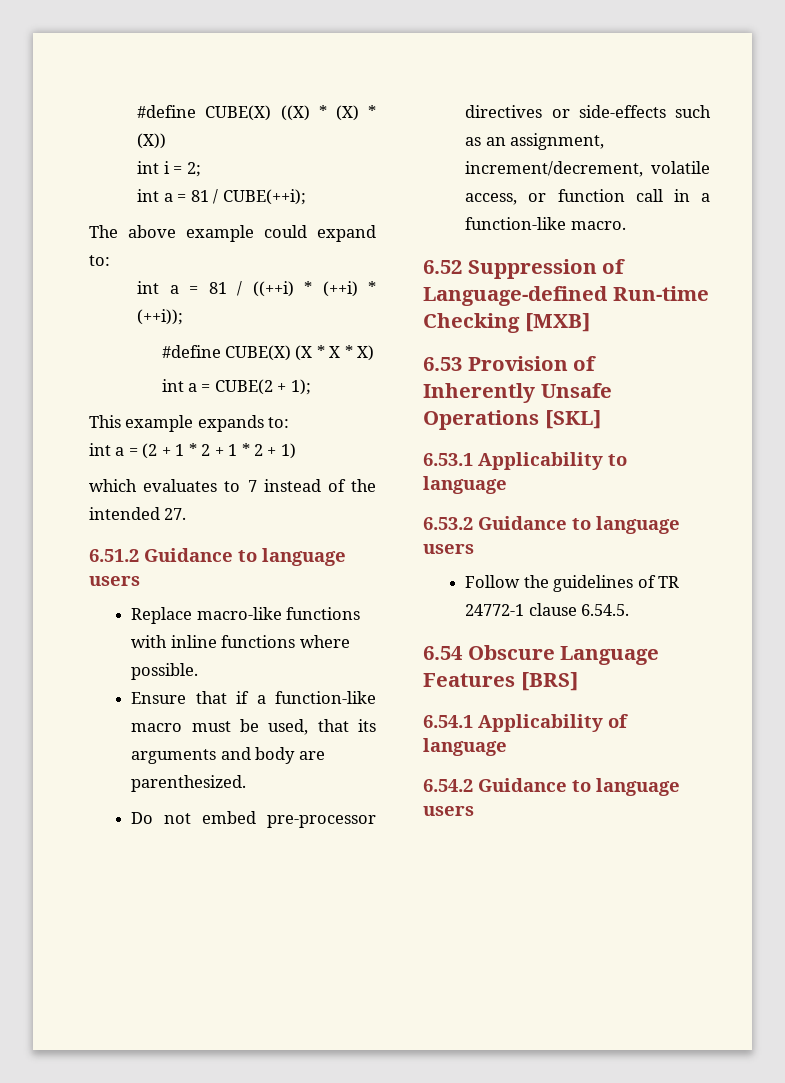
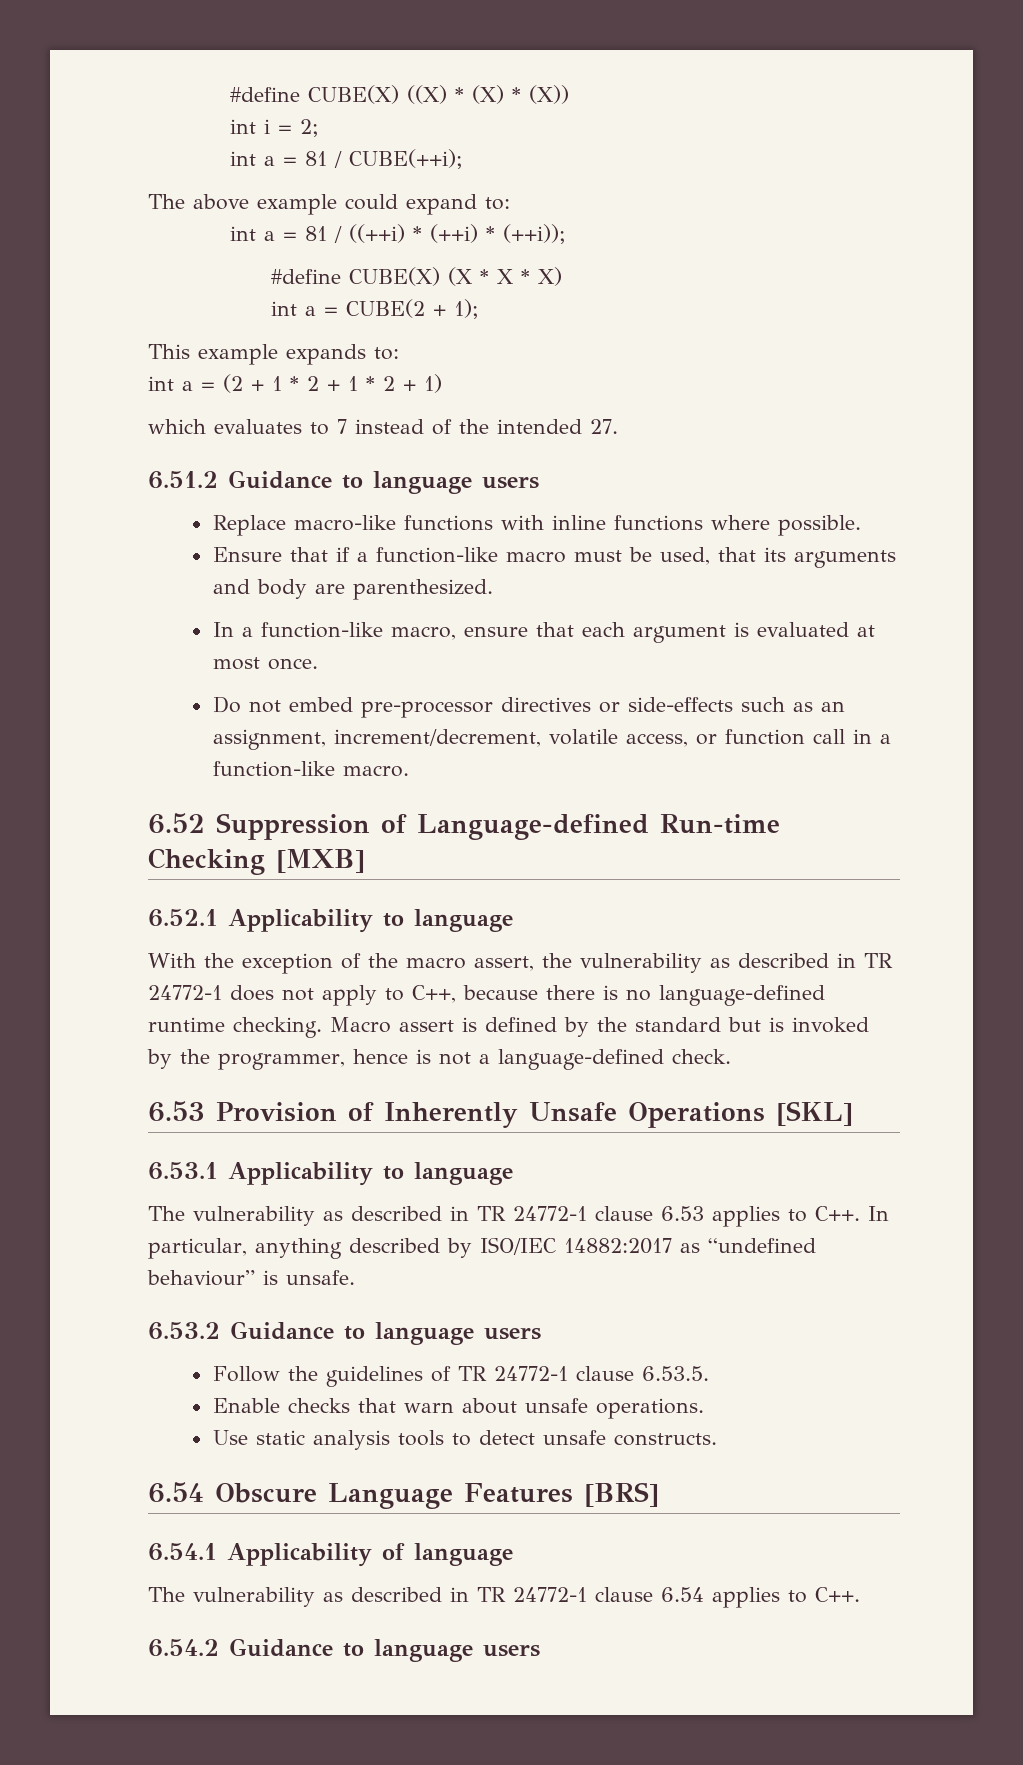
+ In a function-like macro, ensure that each argument is evaluated at most once.
+ 6.52.1 Applicability to language
+ With the exception of the macro assert, the vulnerability as described in TR 24772-1 does not apply to C++, because there is no language-defined runtime checking. Macro assert is defined by the standard but is invoked by the programmer, hence is not a language-defined check.
+ The vulnerability as described in TR 24772-1 clause 6.53 applies to C++. In particular, anything described by ISO/IEC 14882:2017 as “undefined behaviour” is unsafe.
- Follow the guidelines of TR 24772-1 clause 6.54.5.
+ Follow the guidelines of TR 24772-1 clause 6.53.5.
+ Enable checks that warn about unsafe operations.
+ Use static analysis tools to detect unsafe constructs.
+ The vulnerability as described in TR 24772-1 clause 6.54 applies to C++.

